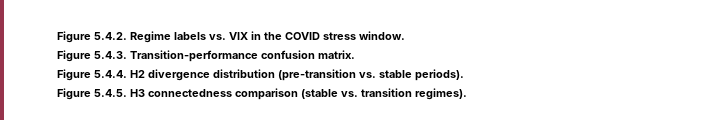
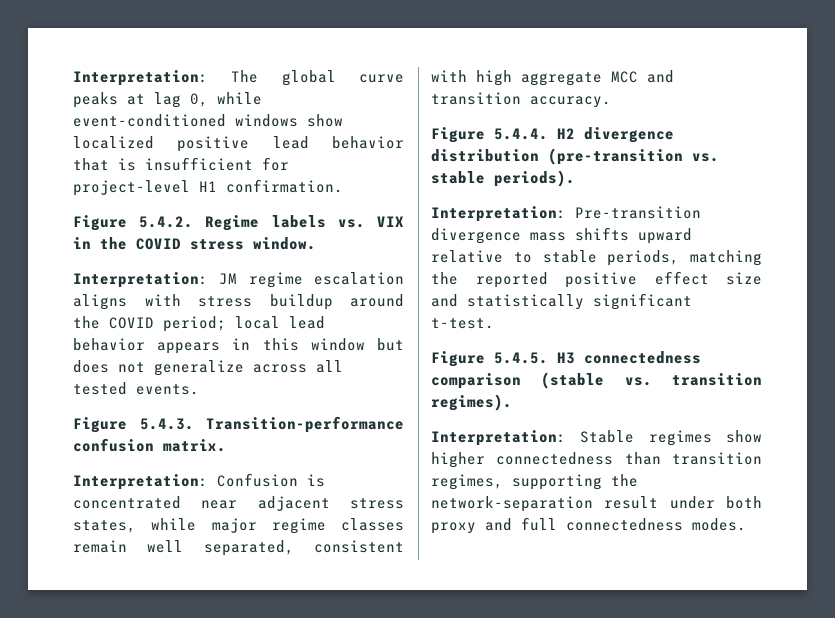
+ Interpretation: The global curve peaks at lag 0, while event-conditioned windows show localized positive lead behavior that is insufficient for project-level H1 confirmation.
+ Interpretation: JM regime escalation aligns with stress buildup around the COVID period; local lead behavior appears in this window but does not generalize across all tested events.
+ Interpretation: Confusion is concentrated near adjacent stress states, while major regime classes remain well separated, consistent with high aggregate MCC and transition accuracy.
+ Interpretation: Pre-transition divergence mass shifts upward relative to stable periods, matching the reported positive effect size and statistically significant t-test.
+ Interpretation: Stable regimes show higher connectedness than transition regimes, supporting the network-separation result under both proxy and full connectedness modes.

